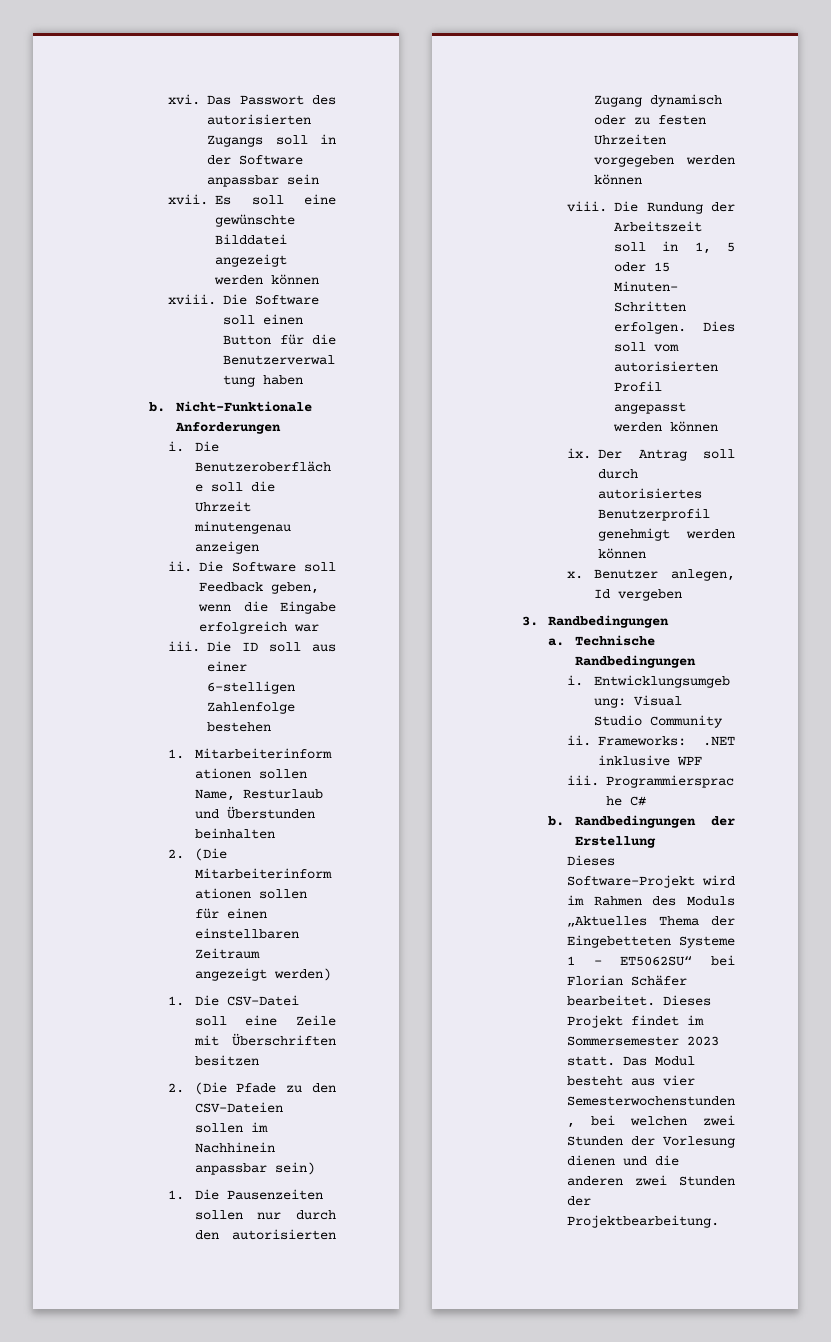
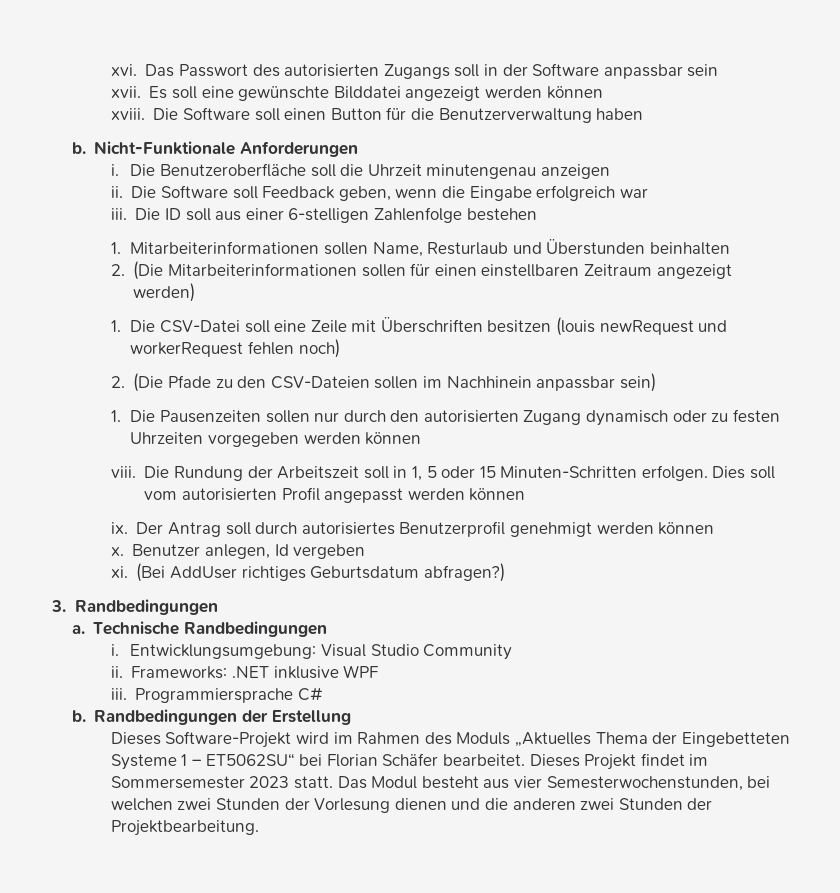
- 1. Die CSV-Datei soll eine Zeile mit Überschriften besitzen
+ 1. Die CSV-Datei soll eine Zeile mit Überschriften besitzen (louis newRequest und workerRequest fehlen noch)
+ xi. (Bei AddUser richtiges Geburtsdatum abfragen?)

